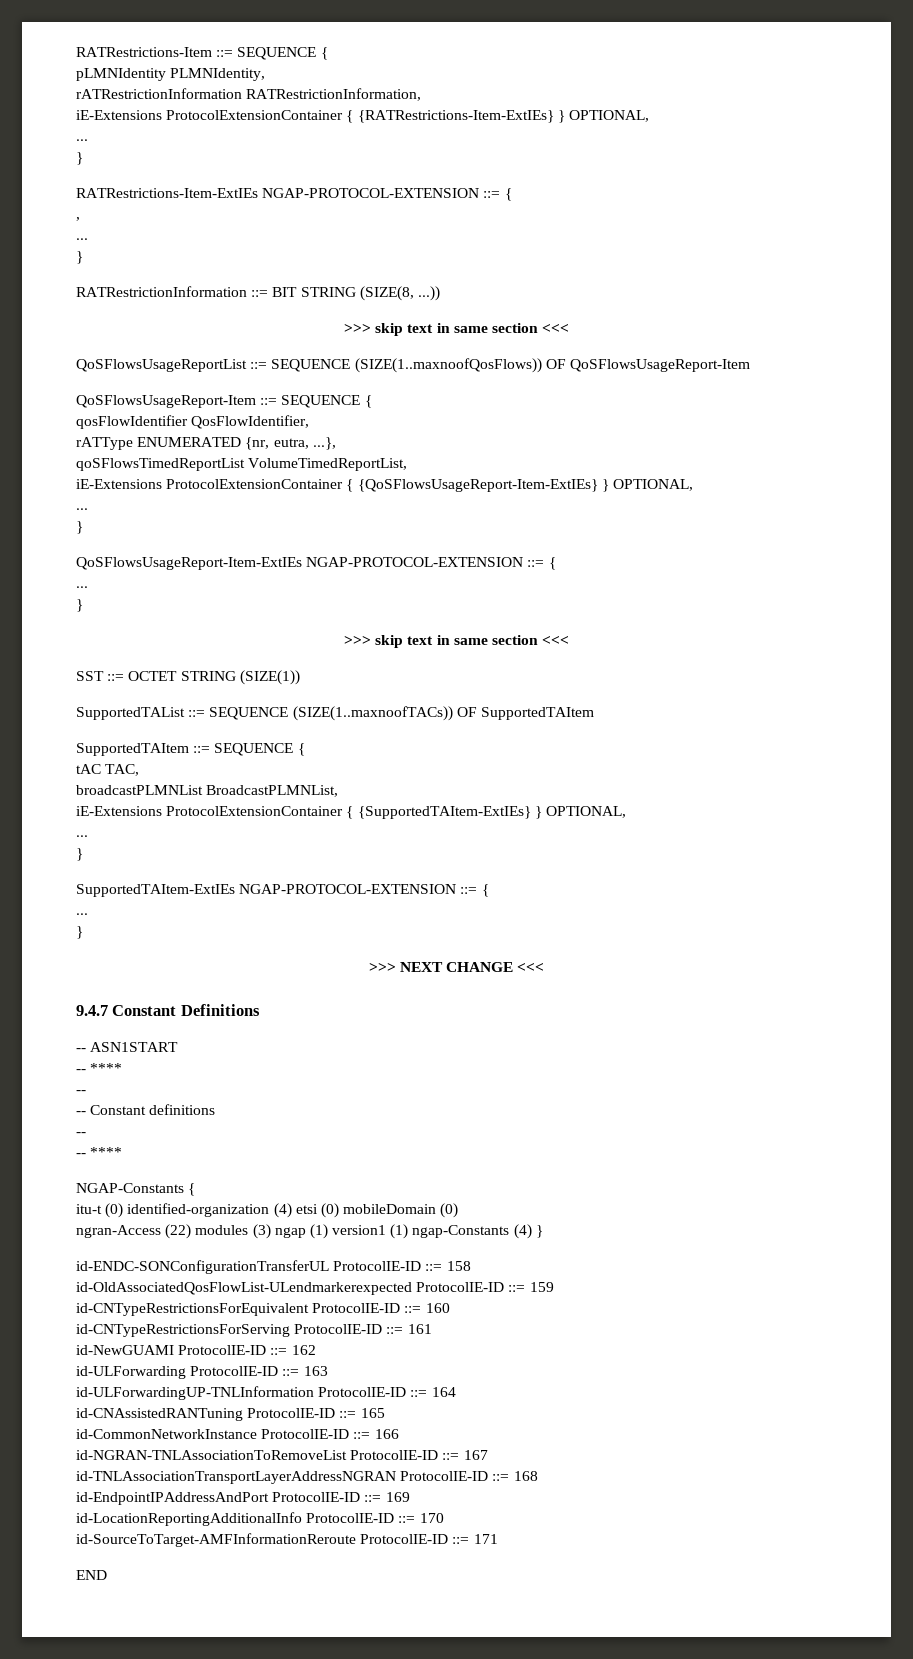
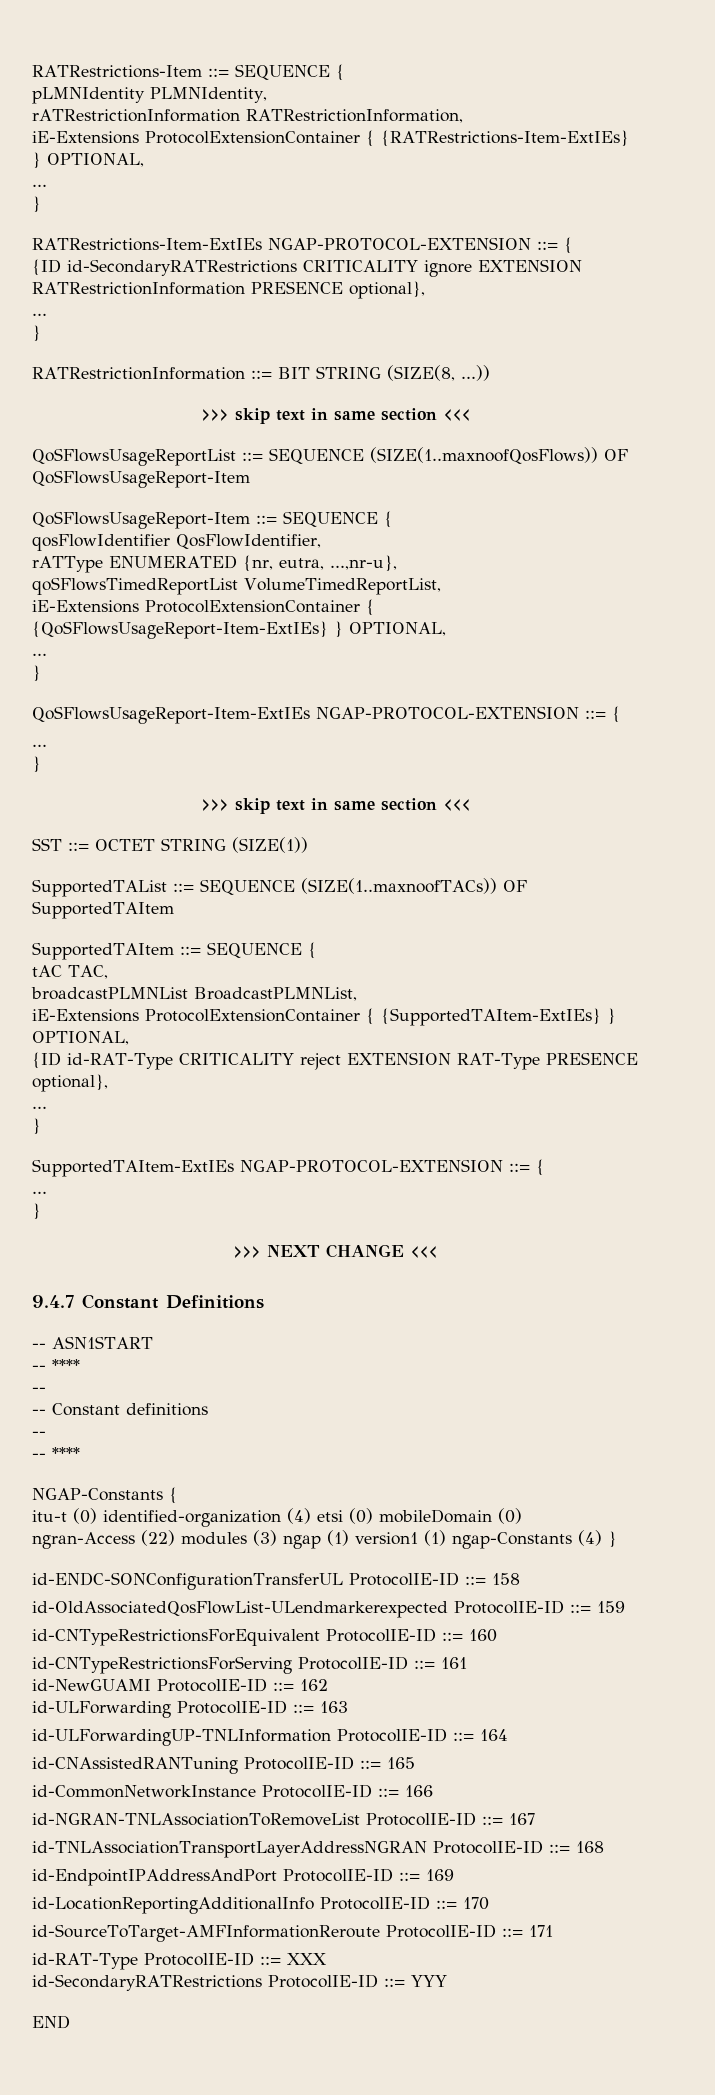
- ,
+ {ID id-SecondaryRATRestrictions CRITICALITY ignore EXTENSION RATRestrictionInformation PRESENCE optional},
- rATType ENUMERATED {nr, eutra, ...},
+ rATType ENUMERATED {nr, eutra, ...,nr-u},
+ {ID id-RAT-Type CRITICALITY reject EXTENSION RAT-Type PRESENCE optional},
+ id-RAT-Type ProtocolIE-ID ::= XXX
+ id-SecondaryRATRestrictions ProtocolIE-ID ::= YYY

